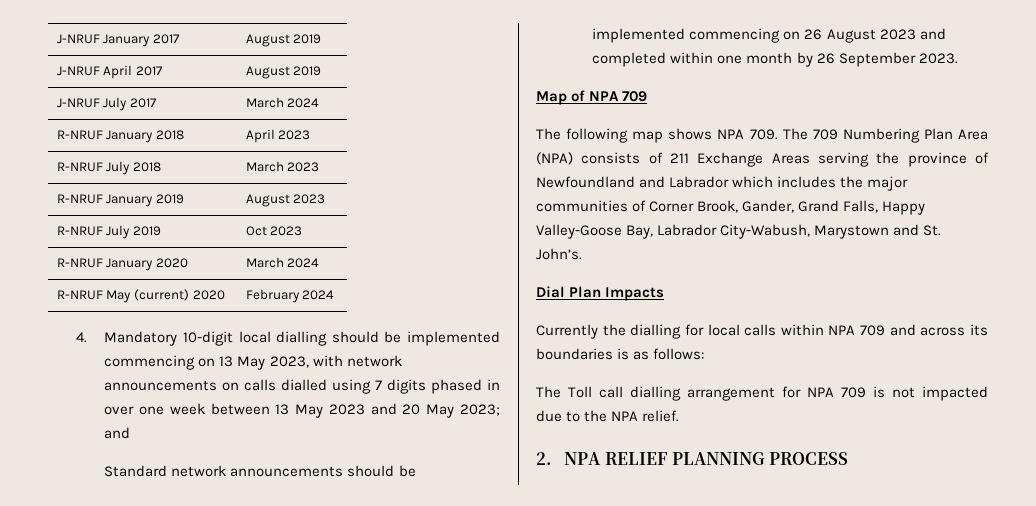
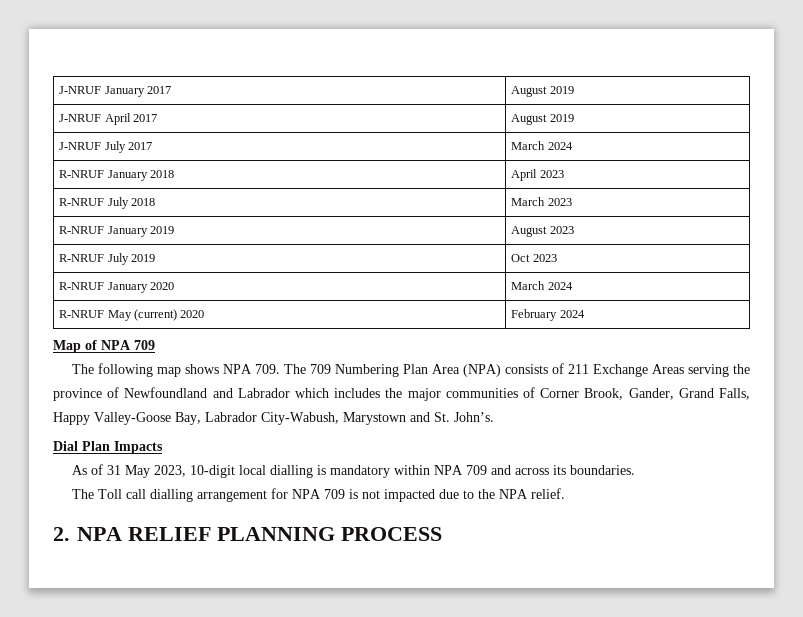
- 4. Mandatory 10-digit local dialling should be implemented commencing on 13 May 2023, with network announcements on calls dialled using 7 digits phased in over one week between 13 May 2023 and 20 May 2023; and
- Standard network announcements should be implemented commencing on 26 August 2023 and completed within one month by 26 September 2023.
- Currently the dialling for local calls within NPA 709 and across its boundaries is as follows:
+ As of 31 May 2023, 10-digit local dialling is mandatory within NPA 709 and across its boundaries.

